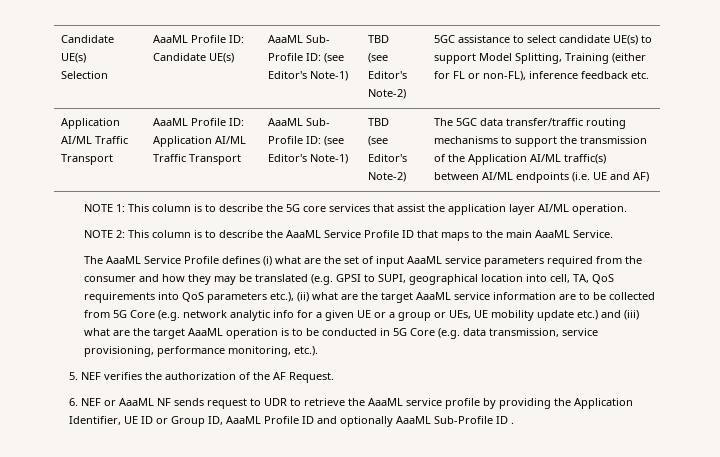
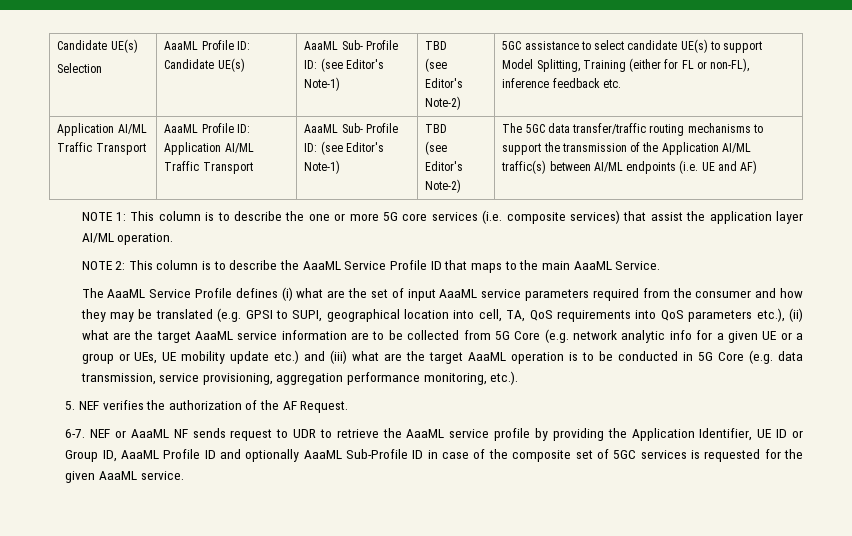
- NOTE 1: This column is to describe the 5G core services that assist the application layer AI/ML operation.
+ NOTE 1: This column is to describe the one or more 5G core services (i.e. composite services) that assist the application layer AI/ML operation.
- The AaaML Service Profile defines (i) what are the set of input AaaML service parameters required from the consumer and how they may be translated (e.g. GPSI to SUPI, geographical location into cell, TA, QoS requirements into QoS parameters etc.), (ii) what are the target AaaML service information are to be collected from 5G Core (e.g. network analytic info for a given UE or a group or UEs, UE mobility update etc.) and (iii) what are the target AaaML operation is to be conducted in 5G Core (e.g. data transmission, service provisioning, performance monitoring, etc.).
+ The AaaML Service Profile defines (i) what are the set of input AaaML service parameters required from the consumer and how they may be translated (e.g. GPSI to SUPI, geographical location into cell, TA, QoS requirements into QoS parameters etc.), (ii) what are the target AaaML service information are to be collected from 5G Core (e.g. network analytic info for a given UE or a group or UEs, UE mobility update etc.) and (iii) what are the target AaaML operation is to be conducted in 5G Core (e.g. data transmission, service provisioning, aggregation performance monitoring, etc.).
- 6. NEF or AaaML NF sends request to UDR to retrieve the AaaML service profile by providing the Application Identifier, UE ID or Group ID, AaaML Profile ID and optionally AaaML Sub-Profile ID .
+ 6-7. NEF or AaaML NF sends request to UDR to retrieve the AaaML service profile by providing the Application Identifier, UE ID or Group ID, AaaML Profile ID and optionally AaaML Sub-Profile ID in case of the composite set of 5GC services is requested for the given AaaML service.

